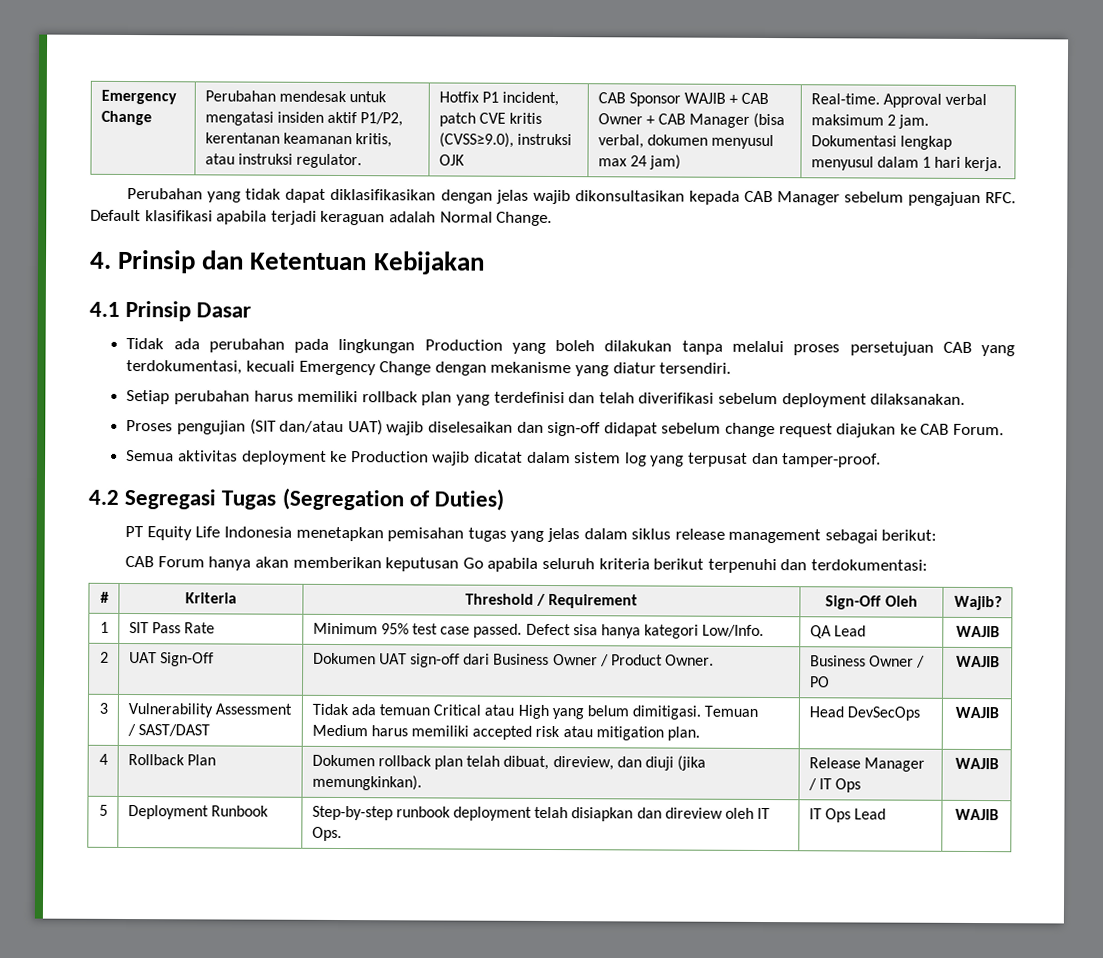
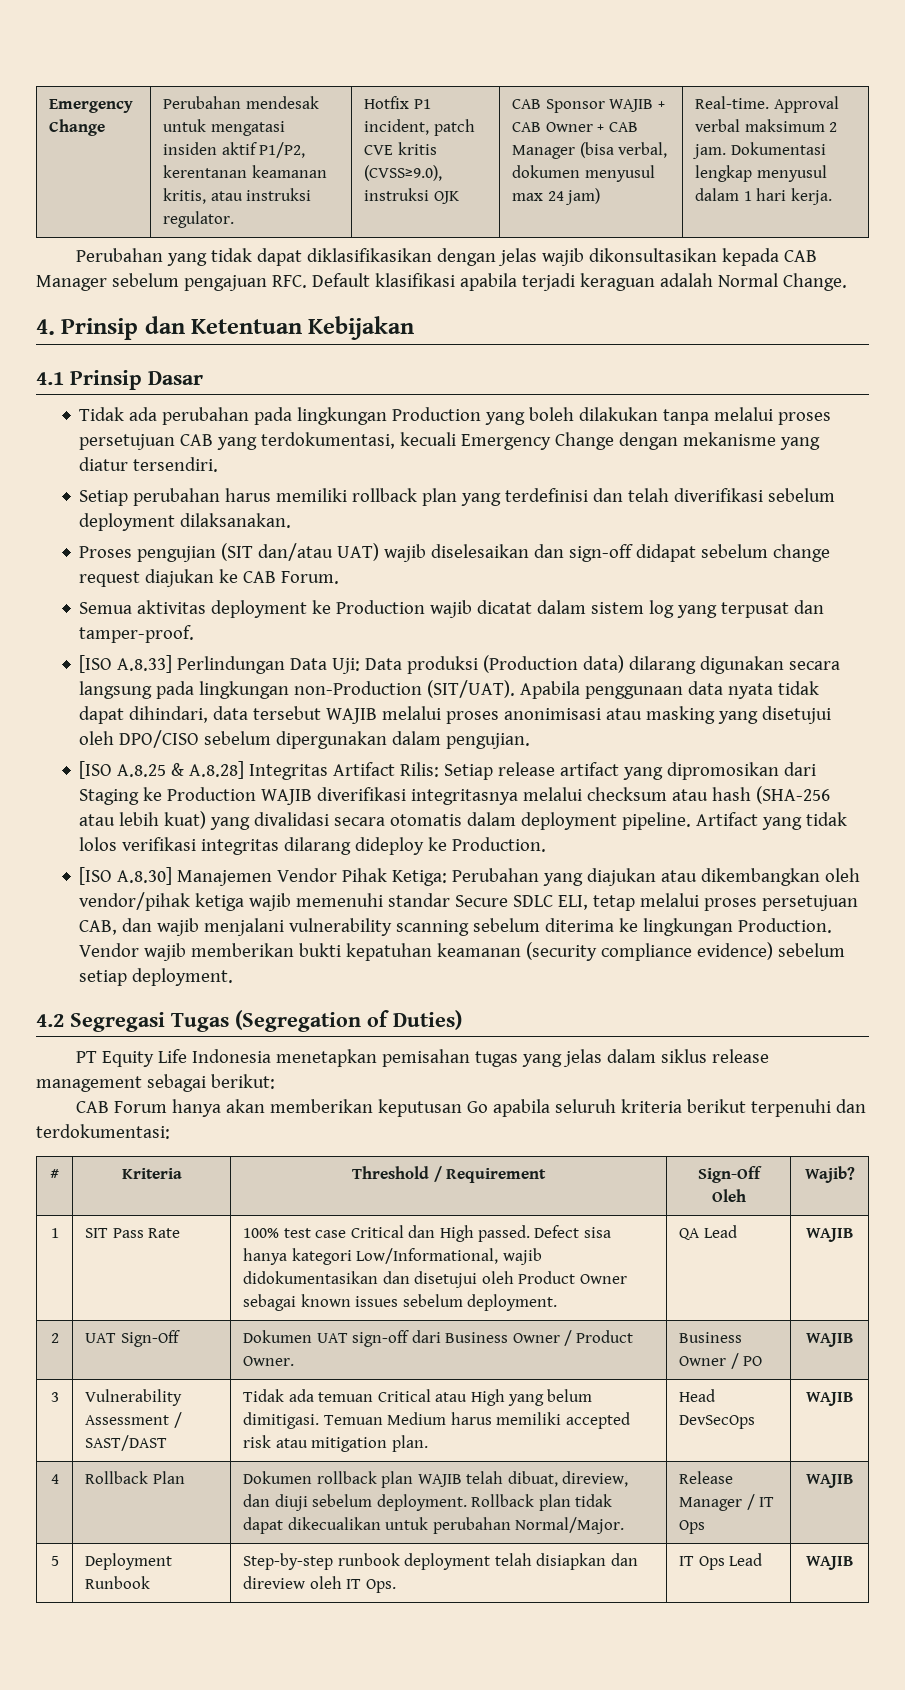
+ [ISO A.8.33] Perlindungan Data Uji: Data produksi (Production data) dilarang digunakan secara langsung pada lingkungan non-Production (SIT/UAT). Apabila penggunaan data nyata tidak dapat dihindari, data tersebut WAJIB melalui proses anonimisasi atau masking yang disetujui oleh DPO/CISO sebelum dipergunakan dalam pengujian.
+ [ISO A.8.25 & A.8.28] Integritas Artifact Rilis: Setiap release artifact yang dipromosikan dari Staging ke Production WAJIB diverifikasi integritasnya melalui checksum atau hash (SHA-256 atau lebih kuat) yang divalidasi secara otomatis dalam deployment pipeline. Artifact yang tidak lolos verifikasi integritas dilarang dideploy ke Production.
+ [ISO A.8.30] Manajemen Vendor Pihak Ketiga: Perubahan yang diajukan atau dikembangkan oleh vendor/pihak ketiga wajib memenuhi standar Secure SDLC ELI, tetap melalui proses persetujuan CAB, dan wajib menjalani vulnerability scanning sebelum diterima ke lingkungan Production. Vendor wajib memberikan bukti kepatuhan keamanan (security compliance evidence) sebelum setiap deployment.
- 1 | SIT Pass Rate | Minimum 95% test case passed. Defect sisa hanya kategori Low/Info. | QA Lead | WAJIB
+ 1 | SIT Pass Rate | 100% test case Critical dan High passed. Defect sisa hanya kategori Low/Informational, wajib didokumentasikan dan disetujui oleh Product Owner sebagai known issues sebelum deployment. | QA Lead | WAJIB
- 4 | Rollback Plan | Dokumen rollback plan telah dibuat, direview, dan diuji (jika memungkinkan). | Release Manager / IT Ops | WAJIB
+ 4 | Rollback Plan | Dokumen rollback plan WAJIB telah dibuat, direview, dan diuji sebelum deployment. Rollback plan tidak dapat dikecualikan untuk perubahan Normal/Major. | Release Manager / IT Ops | WAJIB

